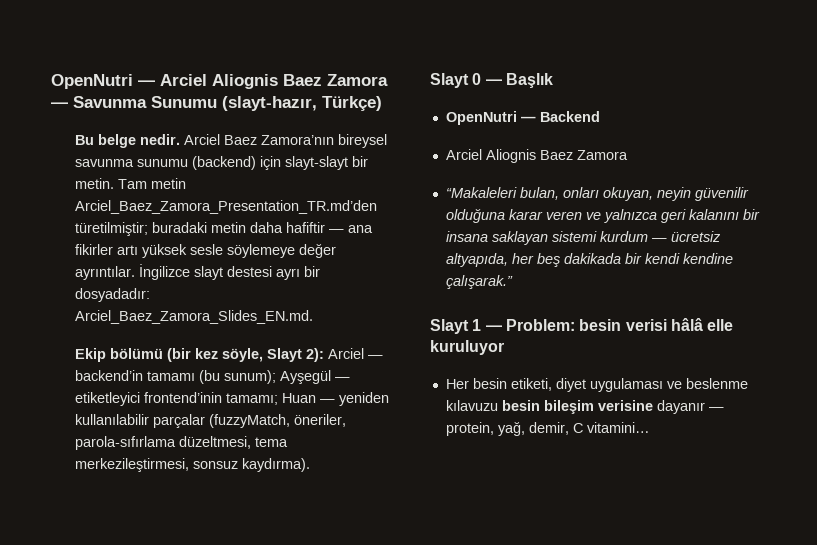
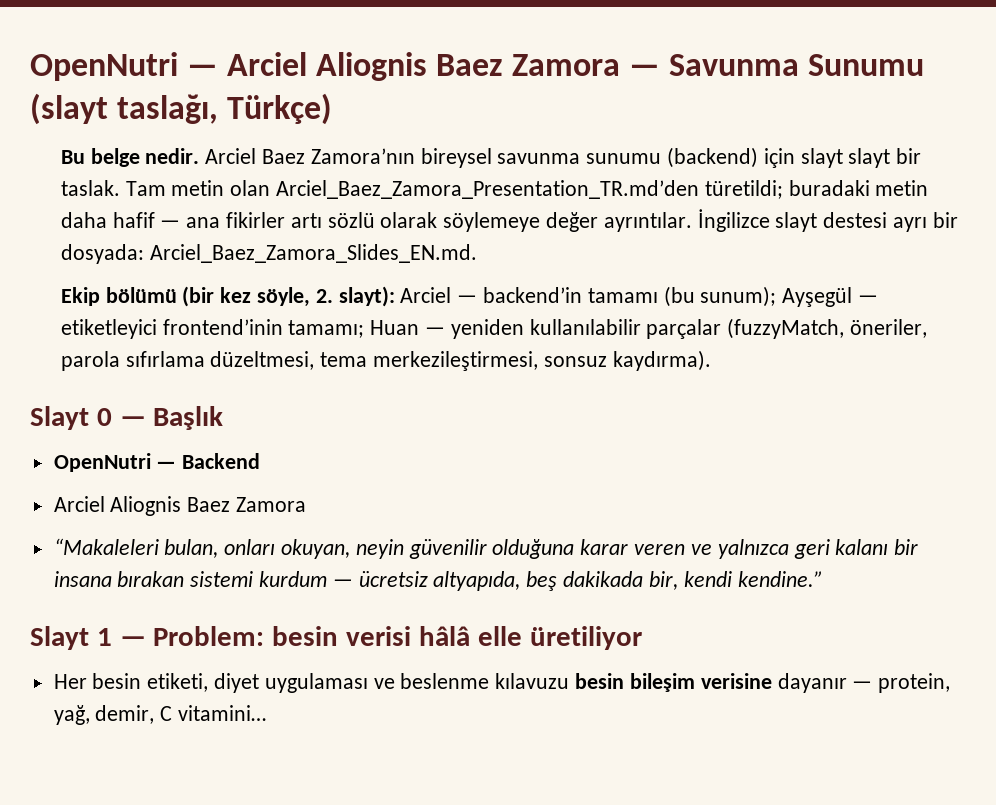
- OpenNutri — Arciel Aliognis Baez Zamora — Savunma Sunumu (slayt-hazır, Türkçe)
+ OpenNutri — Arciel Aliognis Baez Zamora — Savunma Sunumu (slayt taslağı, Türkçe)
- Arciel Baez Zamora’nın bireysel savunma sunumu (backend) için slayt-slayt bir metin. Tam metin Arciel_Baez_Zamora_Presentation_TR.md’den türetilmiştir; buradaki metin daha hafiftir — ana fikirler artı yüksek sesle söylemeye değer ayrıntılar.
+ Arciel Baez Zamora’nın bireysel savunma sunumu (backend) için slayt slayt bir taslak. Tam metin olan Arciel_Baez_Zamora_Presentation_TR.md’den türetildi; buradaki metin daha hafif — ana fikirler artı sözlü olarak söylemeye değer ayrıntılar.
- İngilizce slayt destesi ayrı bir dosyadadır: Arciel_Baez_Zamora_Slides_EN.md.
+ İngilizce slayt destesi ayrı bir dosyada: Arciel_Baez_Zamora_Slides_EN.md.
- Ekip bölümü (bir kez söyle, Slayt 2): Arciel — backend’in tamamı (bu sunum); Ayşegül — etiketleyici frontend’inin tamamı; Huan — yeniden kullanılabilir parçalar (fuzzyMatch, öneriler, parola-sıfırlama düzeltmesi, tema merkezileştirmesi, sonsuz kaydırma).
+ Ekip bölümü (bir kez söyle, 2. slayt): Arciel — backend’in tamamı (bu sunum); Ayşegül — etiketleyici frontend’inin tamamı; Huan — yeniden kullanılabilir parçalar (fuzzyMatch, öneriler, parola sıfırlama düzeltmesi, tema merkezileştirmesi, sonsuz kaydırma).
- “Makaleleri bulan, onları okuyan, neyin güvenilir olduğuna karar veren ve yalnızca geri kalanını bir insana saklayan sistemi kurdum — ücretsiz altyapıda, her beş dakikada bir kendi kendine çalışarak.”
+ “Makaleleri bulan, onları okuyan, neyin güvenilir olduğuna karar veren ve yalnızca geri kalanı bir insana bırakan sistemi kurdum — ücretsiz altyapıda, beş dakikada bir, kendi kendine.”
- Slayt 1 — Problem: besin verisi hâlâ elle kuruluyor
+ Slayt 1 — Problem: besin verisi hâlâ elle üretiliyor

